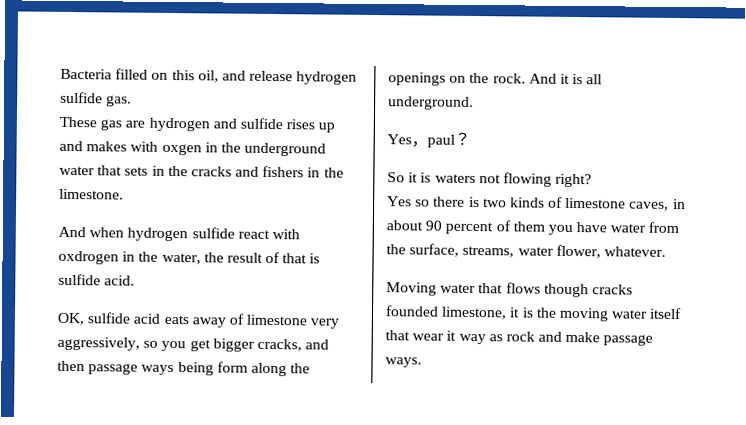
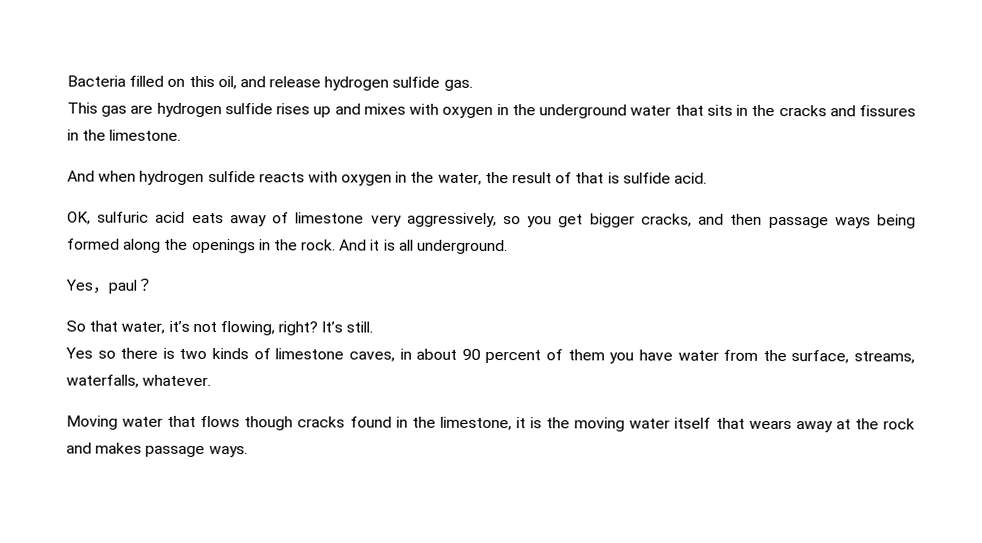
- These gas are hydrogen and sulfide rises up and makes with oxgen in the underground water that sets in the cracks and fishers in the limestone.
+ This gas are hydrogen sulfide rises up and mixes with oxygen in the underground water that sits in the cracks and fissures in the limestone.
- And when hydrogen sulfide react with oxdrogen in the water, the result of that is sulfide acid.
+ And when hydrogen sulfide reacts with oxygen in the water, the result of that is sulfide acid.
- OK, sulfide acid eats away of limestone very aggressively, so you get bigger cracks, and then passage ways being form along the openings on the rock.
+ OK, sulfuric acid eats away of limestone very aggressively, so you get bigger cracks, and then passage ways being formed along the openings in the rock.
- So it is waters not flowing right?
+ So that water, it’s not flowing, right? It’s still.
- Yes so there is two kinds of limestone caves, in about 90 percent of them you have water from the surface, streams, water flower, whatever.
+ Yes so there is two kinds of limestone caves, in about 90 percent of them you have water from the surface, streams, waterfalls, whatever.
- Moving water that flows though cracks founded limestone, it is the moving water itself that wear it way as rock and make passage ways.
+ Moving water that flows though cracks found in the limestone, it is the moving water itself that wears away at the rock and makes passage ways.

